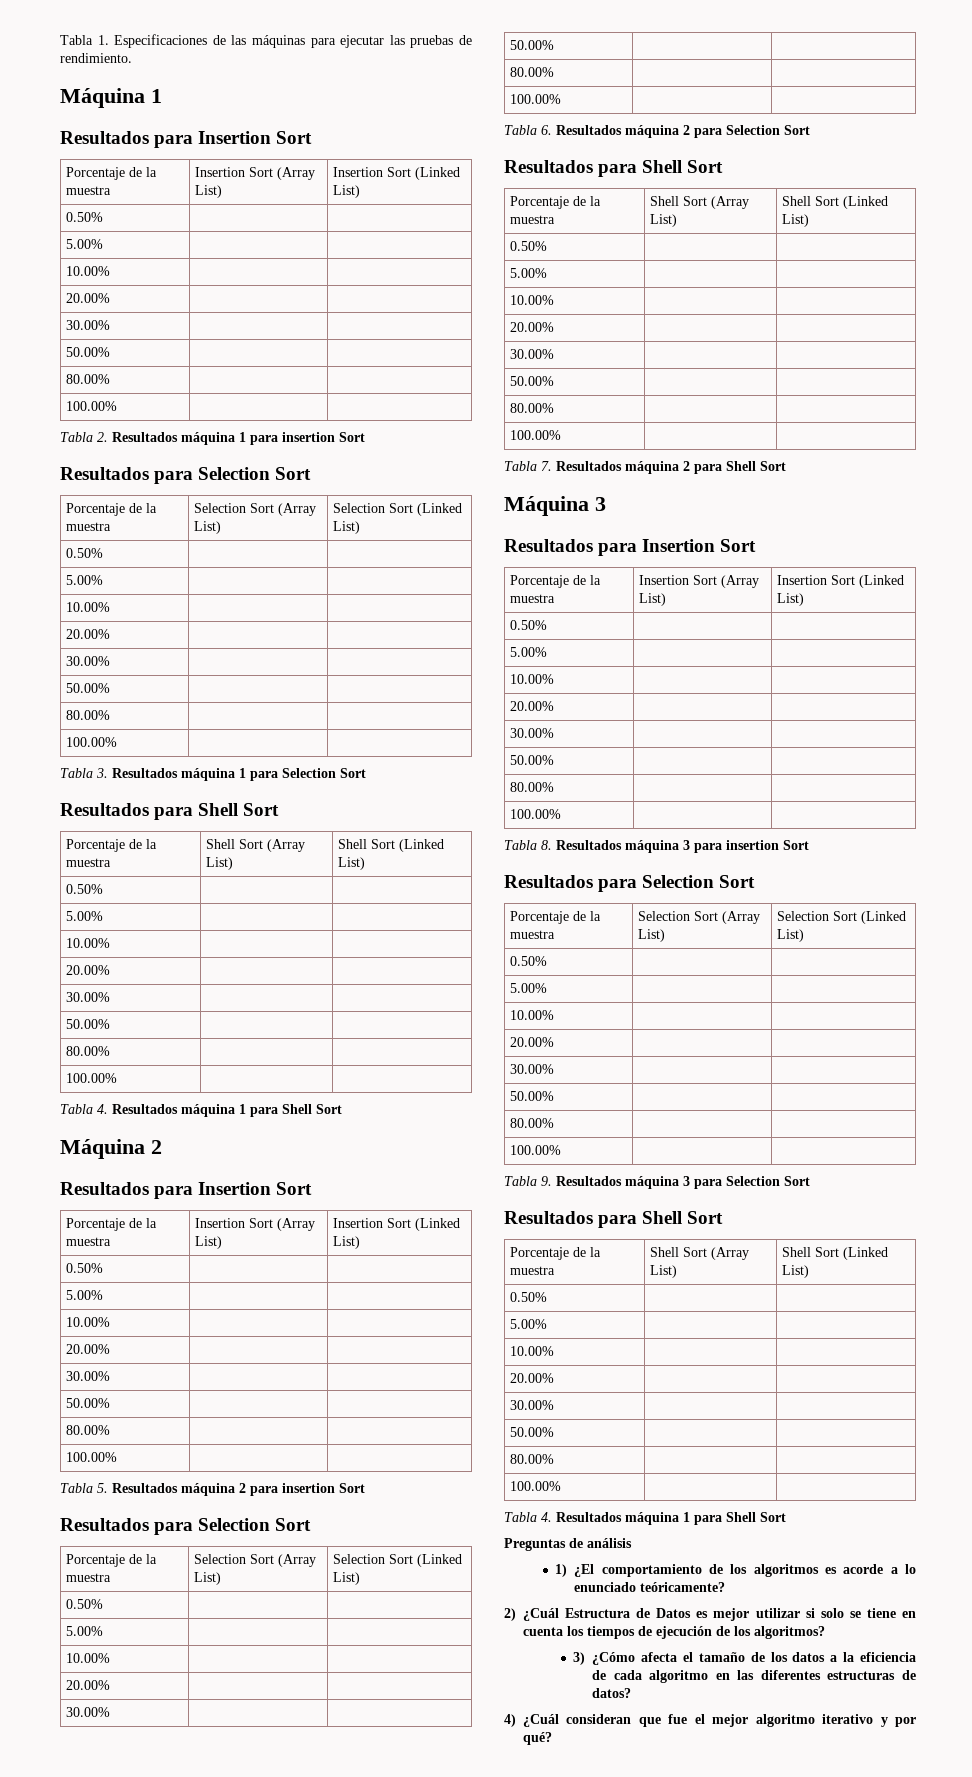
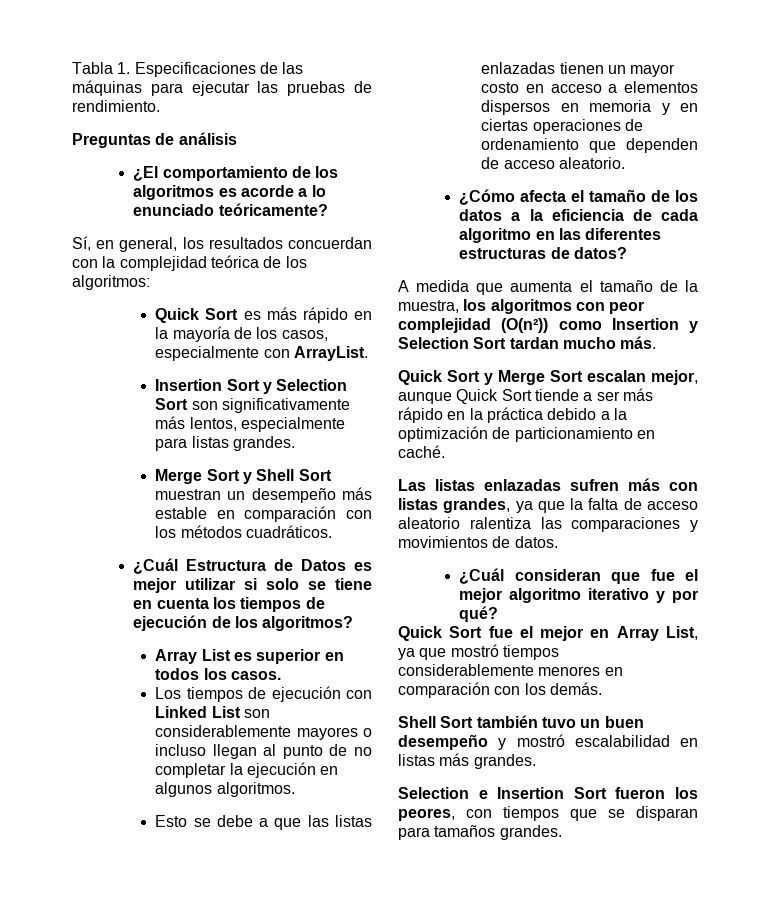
- Máquina 1
- Resultados para Insertion Sort
- Porcentaje de la muestra | Insertion Sort (Array List) | Insertion Sort (Linked List)
- 0.50% | |
- 5.00% | |
- 10.00% | |
- 20.00% | |
- 30.00% | |
- 50.00% | |
- 80.00% | |
- 100.00% | |
- Tabla 2. Resultados máquina 1 para insertion Sort
- Resultados para Selection Sort
- Porcentaje de la muestra | Selection Sort (Array List) | Selection Sort (Linked List)
- 0.50% | |
- 5.00% | |
- 10.00% | |
- 20.00% | |
- 30.00% | |
- 50.00% | |
- 80.00% | |
- 100.00% | |
- Tabla 3. Resultados máquina 1 para Selection Sort
- Resultados para Shell Sort
- Porcentaje de la muestra | Shell Sort (Array List) | Shell Sort (Linked List)
- 0.50% | |
- 5.00% | |
- 10.00% | |
- 20.00% | |
- 30.00% | |
- 50.00% | |
- 80.00% | |
- 100.00% | |
- Tabla 4. Resultados máquina 1 para Shell Sort
- Máquina 2
- Resultados para Insertion Sort
- Porcentaje de la muestra | Insertion Sort (Array List) | Insertion Sort (Linked List)
- 0.50% | |
- 5.00% | |
- 10.00% | |
- 20.00% | |
- 30.00% | |
- 50.00% | |
- 80.00% | |
- 100.00% | |
- Tabla 5. Resultados máquina 2 para insertion Sort
- Resultados para Selection Sort
- Porcentaje de la muestra | Selection Sort (Array List) | Selection Sort (Linked List)
- 0.50% | |
- 5.00% | |
- 10.00% | |
- 20.00% | |
- 30.00% | |
- 50.00% | |
- 80.00% | |
- 100.00% | |
- Tabla 6. Resultados máquina 2 para Selection Sort
- Resultados para Shell Sort
- Porcentaje de la muestra | Shell Sort (Array List) | Shell Sort (Linked List)
- 0.50% | |
- 5.00% | |
- 10.00% | |
- 20.00% | |
- 30.00% | |
- 50.00% | |
- 80.00% | |
- 100.00% | |
- Tabla 7. Resultados máquina 2 para Shell Sort
- Máquina 3
- Resultados para Insertion Sort
- Porcentaje de la muestra | Insertion Sort (Array List) | Insertion Sort (Linked List)
- 0.50% | |
- 5.00% | |
- 10.00% | |
- 20.00% | |
- 30.00% | |
- 50.00% | |
- 80.00% | |
- 100.00% | |
- Tabla 8. Resultados máquina 3 para insertion Sort
- Resultados para Selection Sort
- Porcentaje de la muestra | Selection Sort (Array List) | Selection Sort (Linked List)
- 0.50% | |
- 5.00% | |
- 10.00% | |
- 20.00% | |
- 30.00% | |
- 50.00% | |
- 80.00% | |
- 100.00% | |
- Tabla 9. Resultados máquina 3 para Selection Sort
- Resultados para Shell Sort
- Porcentaje de la muestra | Shell Sort (Array List) | Shell Sort (Linked List)
- 0.50% | |
- 5.00% | |
- 10.00% | |
- 20.00% | |
- 30.00% | |
- 50.00% | |
- 80.00% | |
- 100.00% | |
- Tabla 4. Resultados máquina 1 para Shell Sort
- 1) ¿El comportamiento de los algoritmos es acorde a lo enunciado teóricamente?
+ ¿El comportamiento de los algoritmos es acorde a lo enunciado teóricamente?
- 2) ¿Cuál Estructura de Datos es mejor utilizar si solo se tiene en cuenta los tiempos de ejecución de los algoritmos?
+ Sí, en general, los resultados concuerdan con la complejidad teórica de los algoritmos:
+ Quick Sort es más rápido en la mayoría de los casos, especialmente con ArrayList.
+ Insertion Sort y Selection Sort son significativamente más lentos, especialmente para listas grandes.
+ Merge Sort y Shell Sort muestran un desempeño más estable en comparación con los métodos cuadráticos.
+ ¿Cuál Estructura de Datos es mejor utilizar si solo se tiene en cuenta los tiempos de ejecución de los algoritmos?
- 3) ¿Cómo afecta el tamaño de los datos a la eficiencia de cada algoritmo en las diferentes estructuras de datos?
+ Array List es superior en todos los casos.
+ Los tiempos de ejecución con Linked List son considerablemente mayores o incluso llegan al punto de no completar la ejecución en algunos algoritmos.
+ Esto se debe a que las listas enlazadas tienen un mayor costo en acceso a elementos dispersos en memoria y en ciertas operaciones de ordenamiento que dependen de acceso aleatorio.
+ ¿Cómo afecta el tamaño de los datos a la eficiencia de cada algoritmo en las diferentes estructuras de datos?
- 4) ¿Cuál consideran que fue el mejor algoritmo iterativo y por qué?
+ A medida que aumenta el tamaño de la muestra, los algoritmos con peor complejidad (O(n²)) como Insertion y Selection Sort tardan mucho más.
+ Quick Sort y Merge Sort escalan mejor, aunque Quick Sort tiende a ser más rápido en la práctica debido a la optimización de particionamiento en caché.
+ Las listas enlazadas sufren más con listas grandes, ya que la falta de acceso aleatorio ralentiza las comparaciones y movimientos de datos.
+ ¿Cuál consideran que fue el mejor algoritmo iterativo y por qué?
+ Quick Sort fue el mejor en Array List, ya que mostró tiempos considerablemente menores en comparación con los demás.
+ Shell Sort también tuvo un buen desempeño y mostró escalabilidad en listas más grandes.
+ Selection e Insertion Sort fueron los peores, con tiempos que se disparan para tamaños grandes.

